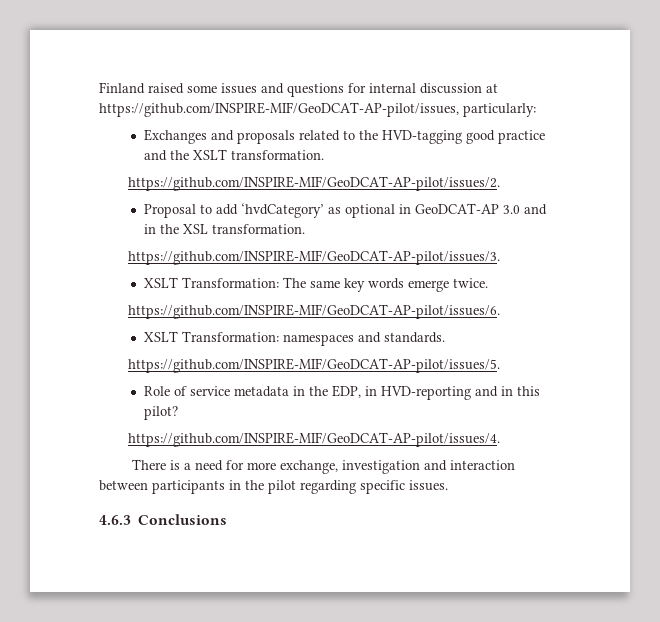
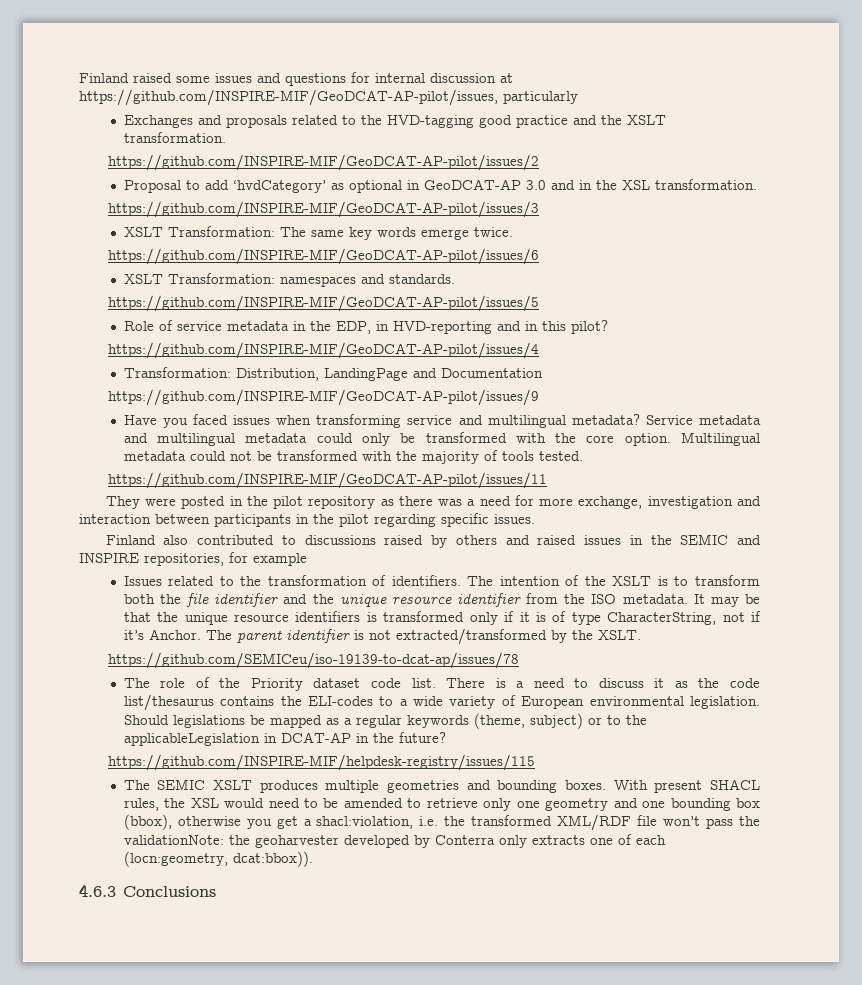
- Finland raised some issues and questions for internal discussion at https://github.com/INSPIRE-MIF/GeoDCAT-AP-pilot/issues, particularly:
+ Finland raised some issues and questions for internal discussion at https://github.com/INSPIRE-MIF/GeoDCAT-AP-pilot/issues, particularly
- https://github.com/INSPIRE-MIF/GeoDCAT-AP-pilot/issues/2.
+ https://github.com/INSPIRE-MIF/GeoDCAT-AP-pilot/issues/2
- https://github.com/INSPIRE-MIF/GeoDCAT-AP-pilot/issues/3.
+ https://github.com/INSPIRE-MIF/GeoDCAT-AP-pilot/issues/3
- https://github.com/INSPIRE-MIF/GeoDCAT-AP-pilot/issues/6.
+ https://github.com/INSPIRE-MIF/GeoDCAT-AP-pilot/issues/6
- https://github.com/INSPIRE-MIF/GeoDCAT-AP-pilot/issues/5.
+ https://github.com/INSPIRE-MIF/GeoDCAT-AP-pilot/issues/5
- https://github.com/INSPIRE-MIF/GeoDCAT-AP-pilot/issues/4.
- There is a need for more exchange, investigation and interaction between participants in the pilot regarding specific issues.
+ https://github.com/INSPIRE-MIF/GeoDCAT-AP-pilot/issues/4
+ Transformation: Distribution, LandingPage and Documentation
+ https://github.com/INSPIRE-MIF/GeoDCAT-AP-pilot/issues/9
+ Have you faced issues when transforming service and multilingual metadata? Service metadata and multilingual metadata could only be transformed with the core option. Multilingual metadata could not be transformed with the majority of tools tested.
+ https://github.com/INSPIRE-MIF/GeoDCAT-AP-pilot/issues/11
+ They were posted in the pilot repository as there was a need for more exchange, investigation and interaction between participants in the pilot regarding specific issues.
+ Finland also contributed to discussions raised by others and raised issues in the SEMIC and INSPIRE repositories, for example
+ Issues related to the transformation of identifiers. The intention of the XSLT is to transform both the file identifier and the unique resource identifier from the ISO metadata. It may be that the unique resource identifiers is transformed only if it is of type CharacterString, not if it’s Anchor. The parent identifier is not extracted/transformed by the XSLT.
+ https://github.com/SEMICeu/iso-19139-to-dcat-ap/issues/78
+ The role of the Priority dataset code list. There is a need to discuss it as the code list/thesaurus contains the ELI-codes to a wide variety of European environmental legislation. Should legislations be mapped as a regular keywords (theme, subject) or to the applicableLegislation in DCAT-AP in the future?
+ https://github.com/INSPIRE-MIF/helpdesk-registry/issues/115
+ The SEMIC XSLT produces multiple geometries and bounding boxes. With present SHACL rules, the XSL would need to be amended to retrieve only one geometry and one bounding box (bbox), otherwise you get a shacl:violation, i.e. the transformed XML/RDF file won’t pass the validationNote: the geoharvester developed by Conterra only extracts one of each (locn:geometry, dcat:bbox)).

